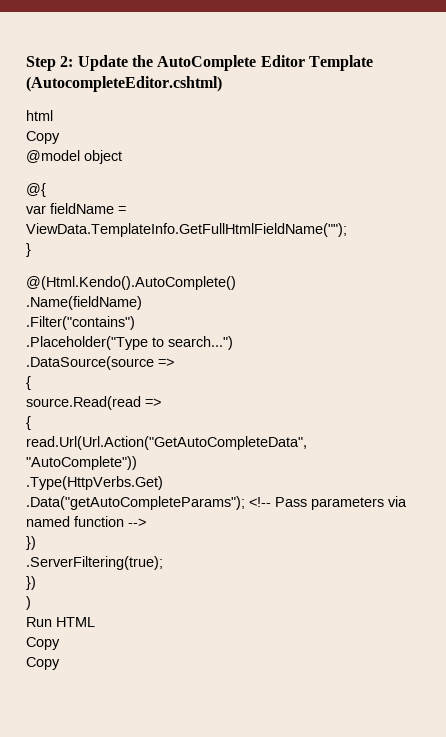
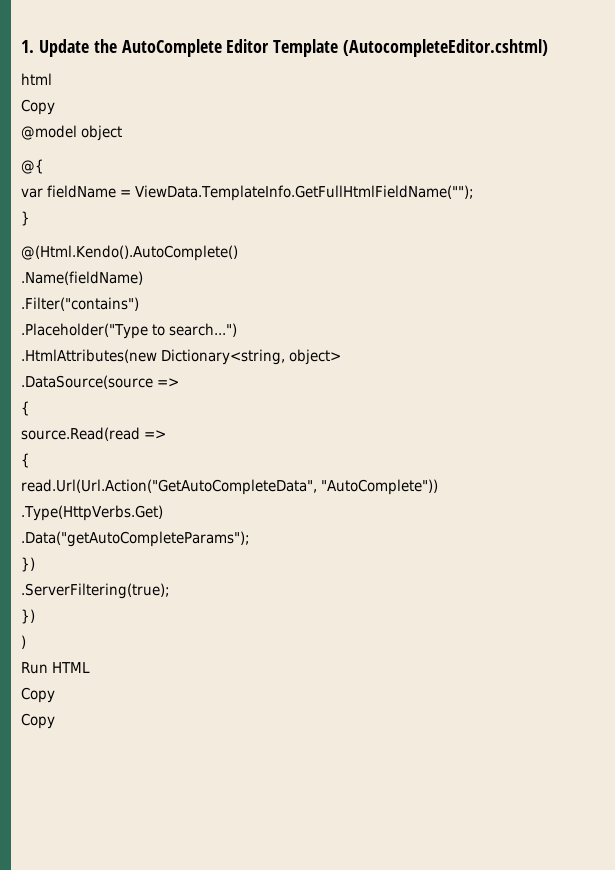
- Step 2: Update the AutoComplete Editor Template (AutocompleteEditor.cshtml)
+ 1. Update the AutoComplete Editor Template (AutocompleteEditor.cshtml)
+ .HtmlAttributes(new Dictionary<string, object>
- .Data("getAutoCompleteParams"); <!-- Pass parameters via named function -->
+ .Data("getAutoCompleteParams");

